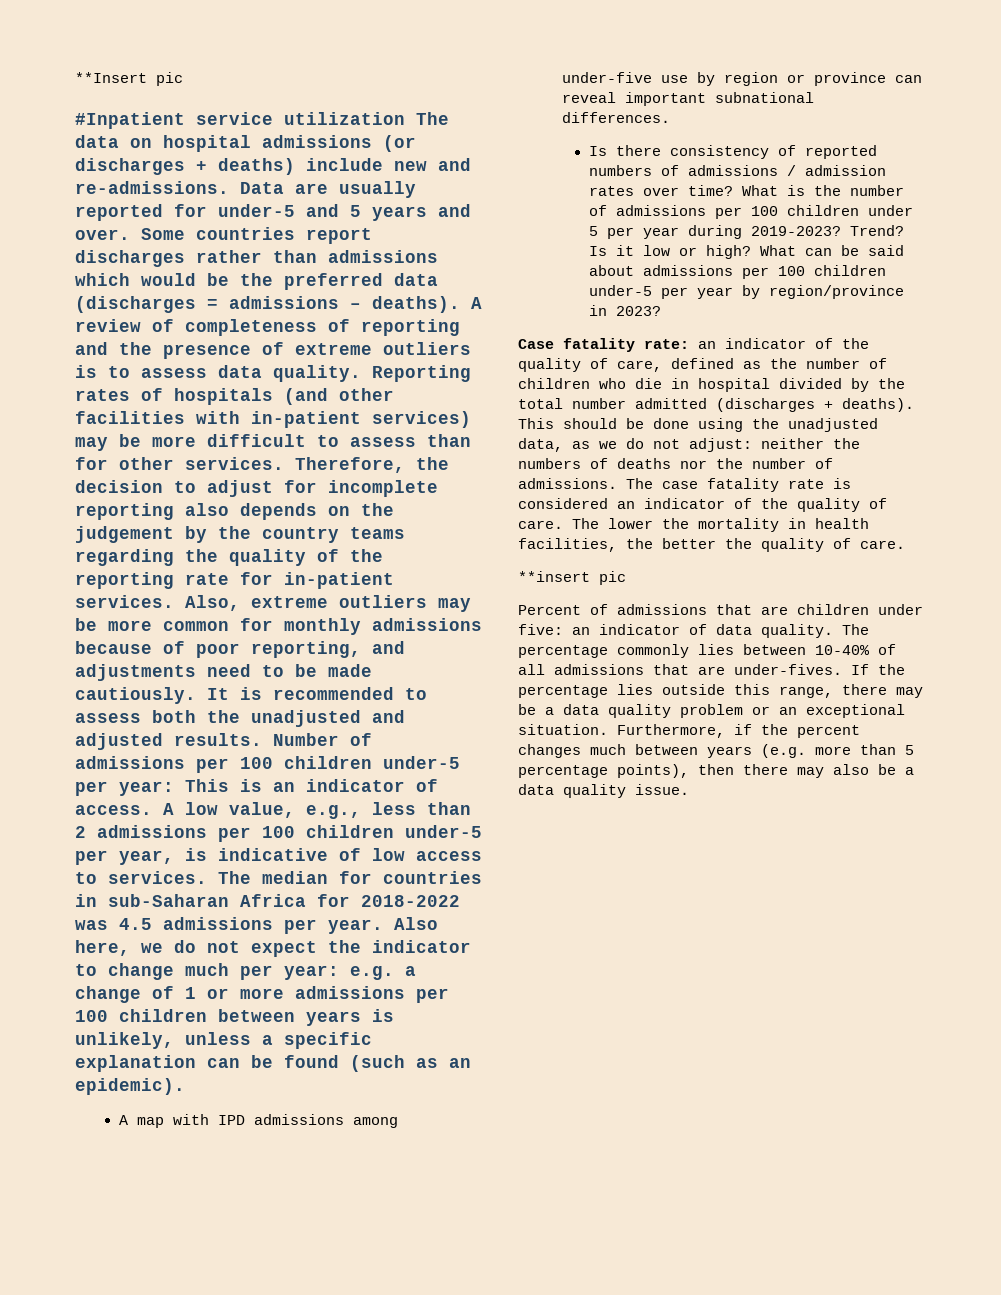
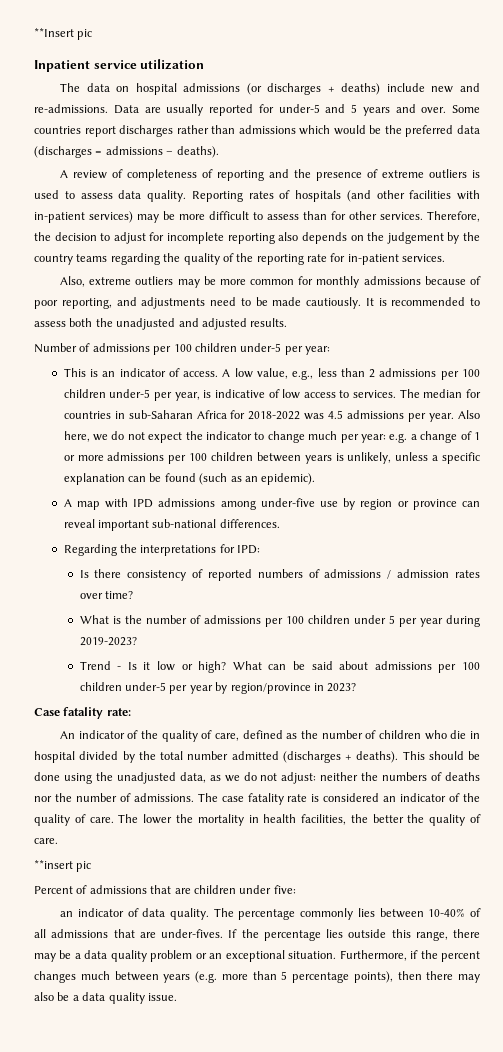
- #Inpatient service utilization The data on hospital admissions (or discharges + deaths) include new and re-admissions.
+ Inpatient service utilization
+ The data on hospital admissions (or discharges + deaths) include new and re-admissions.
- Some countries report discharges rather than admissions which would be the preferred data (discharges = admissions – deaths). A review of completeness of reporting and the presence of extreme outliers is to assess data quality.
+ Some countries report discharges rather than admissions which would be the preferred data (discharges = admissions – deaths).
+ A review of completeness of reporting and the presence of extreme outliers is used to assess data quality.
- Therefore, the decision to adjust for incomplete reporting also depends on the judgement by the country teams regarding the quality of the reporting rate for in-patient services. Also, extreme outliers may be more common for monthly admissions because of poor reporting, and adjustments need to be made cautiously.
+ Therefore, the decision to adjust for incomplete reporting also depends on the judgement by the country teams regarding the quality of the reporting rate for in-patient services.
+ Also, extreme outliers may be more common for monthly admissions because of poor reporting, and adjustments need to be made cautiously.
- It is recommended to assess both the unadjusted and adjusted results. Number of admissions per 100 children under-5 per year: This is an indicator of access.
+ It is recommended to assess both the unadjusted and adjusted results.
+ Number of admissions per 100 children under-5 per year:
+ This is an indicator of access.
- A map with IPD admissions among under-five use by region or province can reveal important subnational differences.
+ A map with IPD admissions among under-five use by region or province can reveal important sub-national differences.
+ Regarding the interpretations for IPD:
- Is there consistency of reported numbers of admissions / admission rates over time? What is the number of admissions per 100 children under 5 per year during 2019-2023? Trend? Is it low or high?
+ Is there consistency of reported numbers of admissions / admission rates over time?
+ What is the number of admissions per 100 children under 5 per year during 2019-2023?
+ Trend - Is it low or high?
- Case fatality rate: an indicator of the quality of care, defined as the number of children who die in hospital divided by the total number admitted (discharges + deaths).
+ Case fatality rate:
+ An indicator of the quality of care, defined as the number of children who die in hospital divided by the total number admitted (discharges + deaths).
- Percent of admissions that are children under five: an indicator of data quality.
+ Percent of admissions that are children under five:
+ an indicator of data quality.

